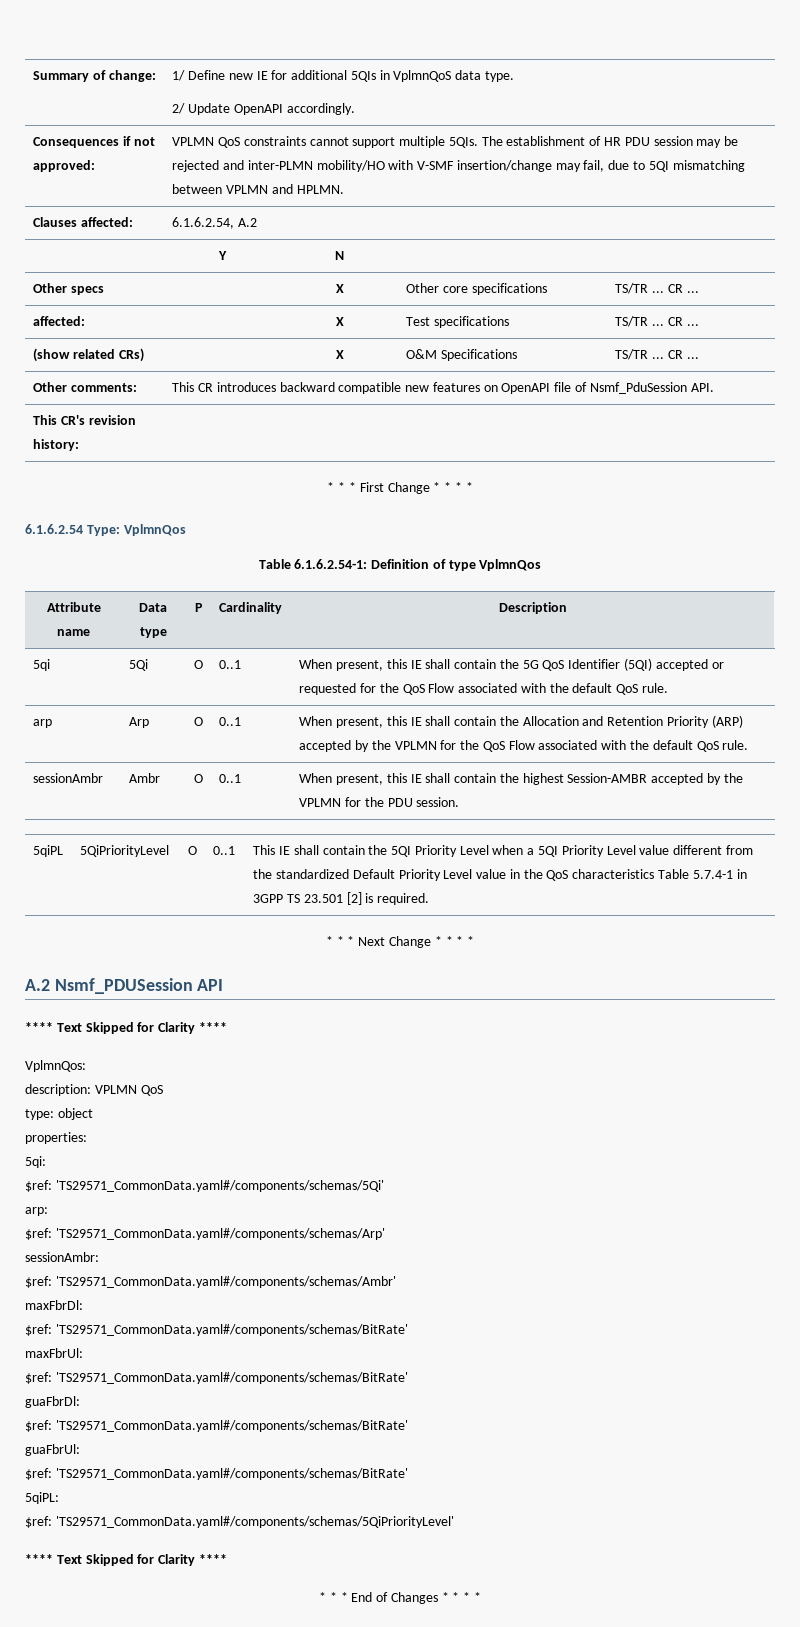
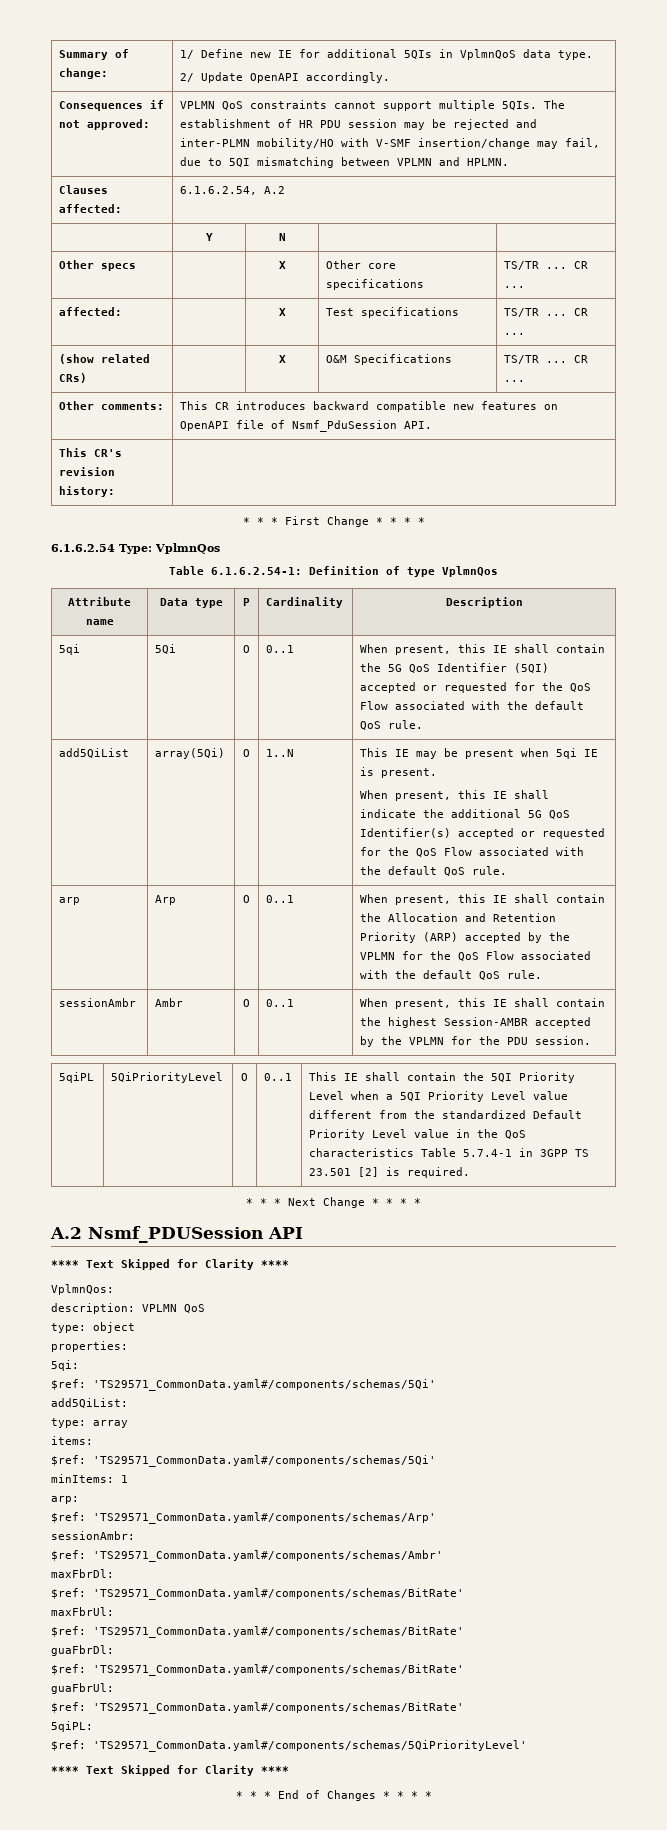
+ add5QiList | array(5Qi) | O | 1..N | This IE may be present when 5qi IE is present.
+ When present, this IE shall indicate the additional 5G QoS Identifier(s) accepted or requested for the QoS Flow associated with the default QoS rule.
+ add5QiList:
+ type: array
+ items:
+ $ref: 'TS29571_CommonData.yaml#/components/schemas/5Qi'
+ minItems: 1

